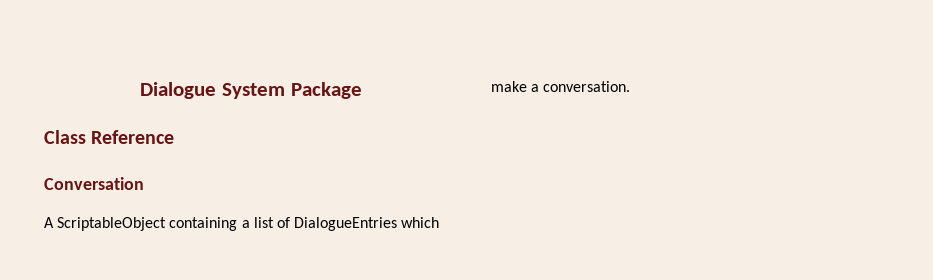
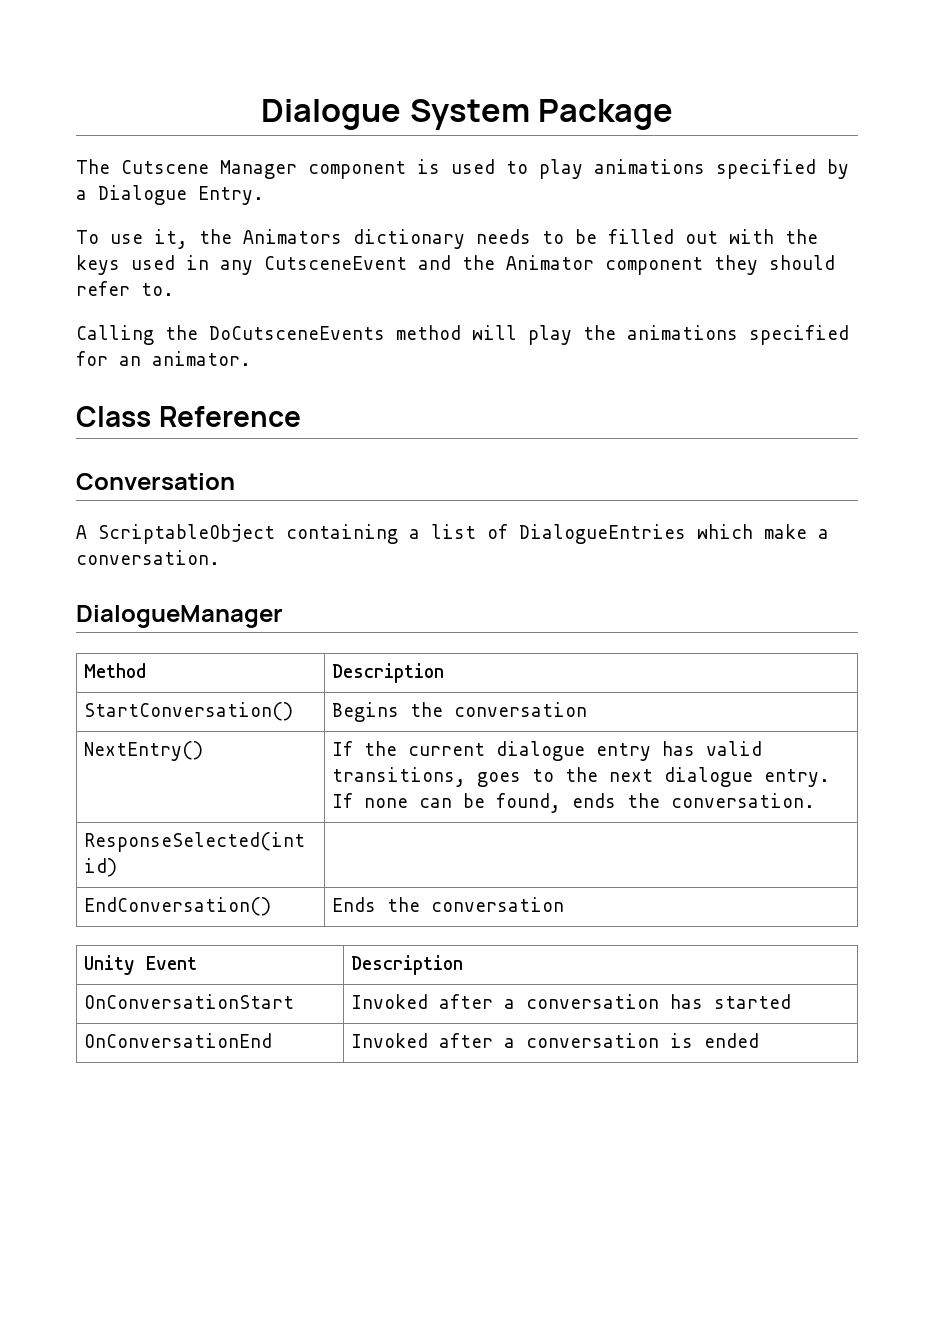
+ The Cutscene Manager component is used to play animations specified by a Dialogue Entry.
+ To use it, the Animators dictionary needs to be filled out with the keys used in any CutsceneEvent and the Animator component they should refer to.
+ Calling the DoCutsceneEvents method will play the animations specified for an animator.
+ DialogueManager
+ Method | Description
+ StartConversation() | Begins the conversation
+ NextEntry() | If the current dialogue entry has valid transitions, goes to the next dialogue entry. If none can be found, ends the conversation.
+ ResponseSelected(int id) |
+ EndConversation() | Ends the conversation
+ Unity Event | Description
+ OnConversationStart | Invoked after a conversation has started
+ OnConversationEnd | Invoked after a conversation is ended

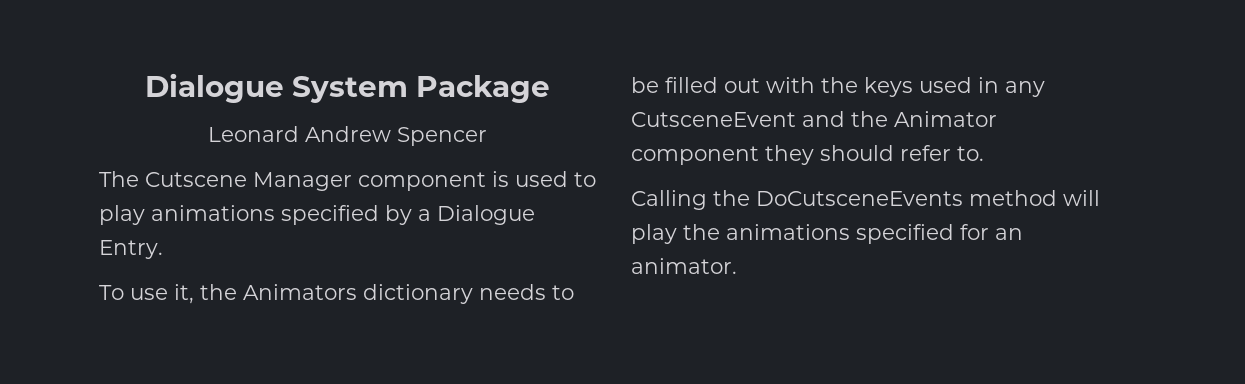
+ Leonard Andrew Spencer
- Class Reference
- Conversation
- A ScriptableObject containing a list of DialogueEntries which make a conversation.
- DialogueManager
- Method | Description
- StartConversation() | Begins the conversation
- NextEntry() | If the current dialogue entry has valid transitions, goes to the next dialogue entry. If none can be found, ends the conversation.
- ResponseSelected(int id) |
- EndConversation() | Ends the conversation
- Unity Event | Description
- OnConversationStart | Invoked after a conversation has started
- OnConversationEnd | Invoked after a conversation is ended

